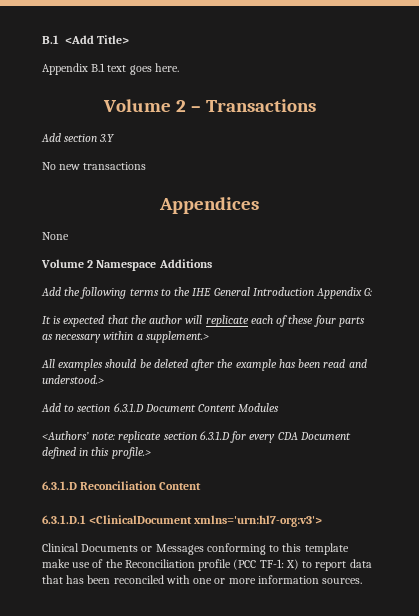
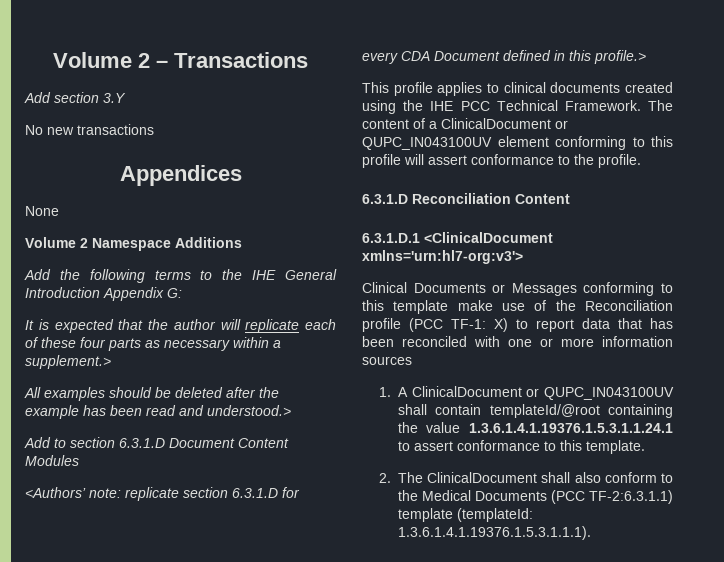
- B.1 <Add Title>
- Appendix B.1 text goes here.
+ This profile applies to clinical documents created using the IHE PCC Technical Framework. The content of a ClinicalDocument or QUPC_IN043100UV element conforming to this profile will assert conformance to the profile.
- Clinical Documents or Messages conforming to this template make use of the Reconciliation profile (PCC TF-1: X) to report data that has been reconciled with one or more information sources.
+ Clinical Documents or Messages conforming to this template make use of the Reconciliation profile (PCC TF-1: X) to report data that has been reconciled with one or more information sources
+ 1. A ClinicalDocument or QUPC_IN043100UV shall contain templateId/@root containing the value 1.3.6.1.4.1.19376.1.5.3.1.1.24.1 to assert conformance to this template.
+ 2. The ClinicalDocument shall also conform to the Medical Documents (PCC TF-2:6.3.1.1) template (templateId: 1.3.6.1.4.1.19376.1.5.3.1.1.1).

